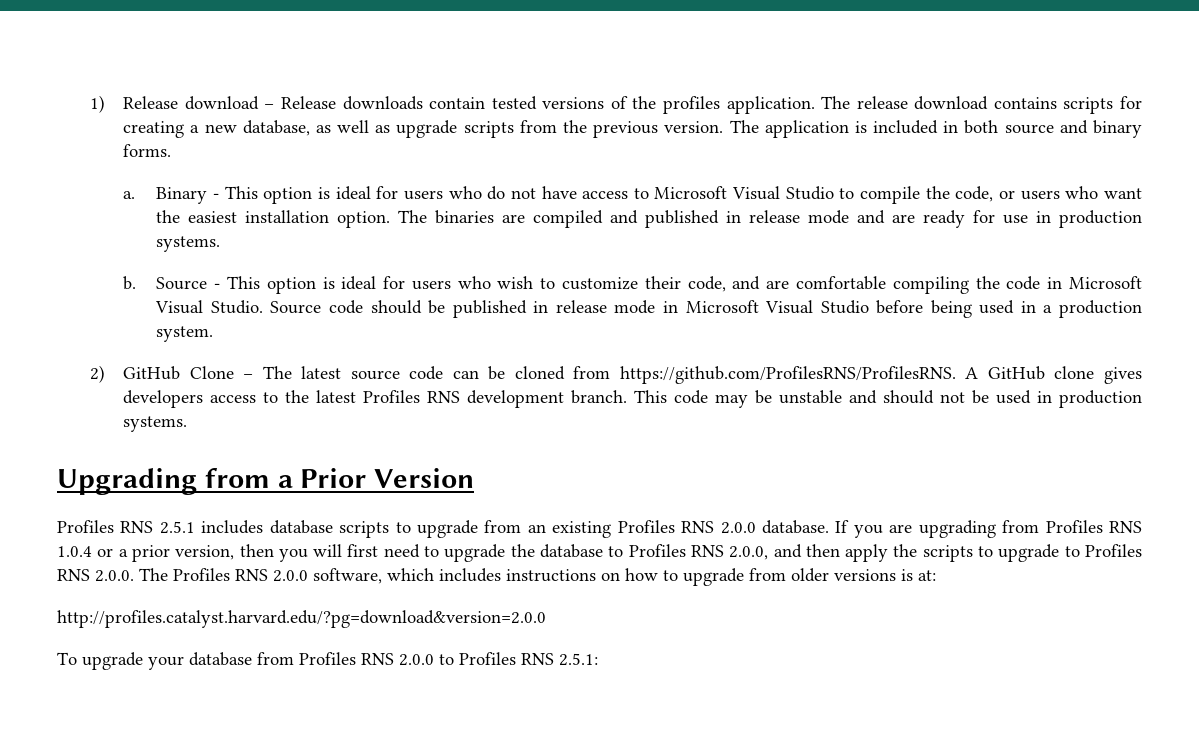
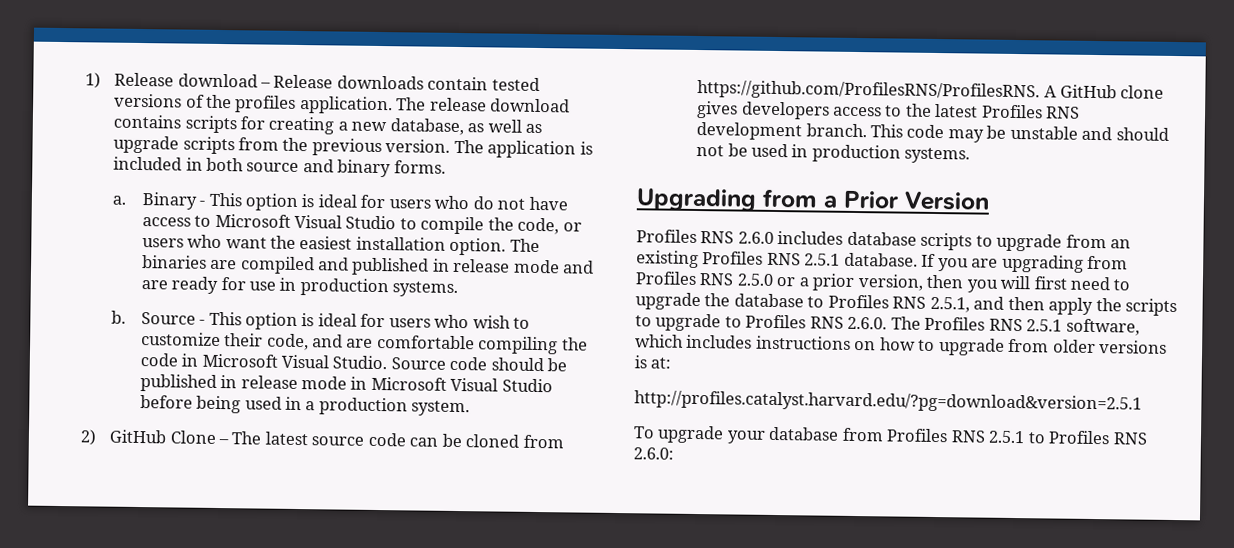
- Profiles RNS 2.5.1 includes database scripts to upgrade from an existing Profiles RNS 2.0.0 database.
+ Profiles RNS 2.6.0 includes database scripts to upgrade from an existing Profiles RNS 2.5.1 database.
- If you are upgrading from Profiles RNS 1.0.4 or a prior version, then you will first need to upgrade the database to Profiles RNS 2.0.0, and then apply the scripts to upgrade to Profiles RNS 2.0.0. The Profiles RNS 2.0.0 software, which includes instructions on how to upgrade from older versions is at:
+ If you are upgrading from Profiles RNS 2.5.0 or a prior version, then you will first need to upgrade the database to Profiles RNS 2.5.1, and then apply the scripts to upgrade to Profiles RNS 2.6.0. The Profiles RNS 2.5.1 software, which includes instructions on how to upgrade from older versions is at:
- http://profiles.catalyst.harvard.edu/?pg=download&version=2.0.0
+ http://profiles.catalyst.harvard.edu/?pg=download&version=2.5.1
- To upgrade your database from Profiles RNS 2.0.0 to Profiles RNS 2.5.1:
+ To upgrade your database from Profiles RNS 2.5.1 to Profiles RNS 2.6.0:

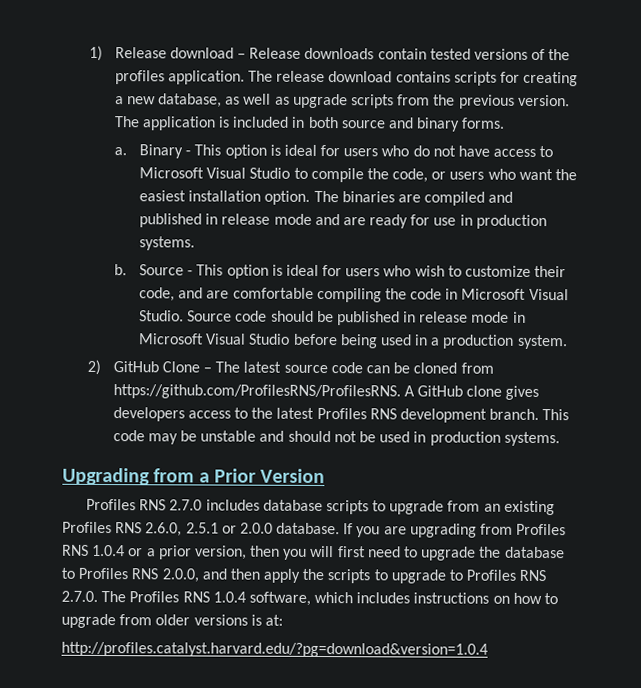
- Profiles RNS 2.6.0 includes database scripts to upgrade from an existing Profiles RNS 2.5.1 database.
+ Profiles RNS 2.7.0 includes database scripts to upgrade from an existing Profiles RNS 2.6.0, 2.5.1 or 2.0.0 database.
- If you are upgrading from Profiles RNS 2.5.0 or a prior version, then you will first need to upgrade the database to Profiles RNS 2.5.1, and then apply the scripts to upgrade to Profiles RNS 2.6.0. The Profiles RNS 2.5.1 software, which includes instructions on how to upgrade from older versions is at:
+ If you are upgrading from Profiles RNS 1.0.4 or a prior version, then you will first need to upgrade the database to Profiles RNS 2.0.0, and then apply the scripts to upgrade to Profiles RNS 2.7.0. The Profiles RNS 1.0.4 software, which includes instructions on how to upgrade from older versions is at:
- http://profiles.catalyst.harvard.edu/?pg=download&version=2.5.1
- To upgrade your database from Profiles RNS 2.5.1 to Profiles RNS 2.6.0:
+ http://profiles.catalyst.harvard.edu/?pg=download&version=1.0.4

